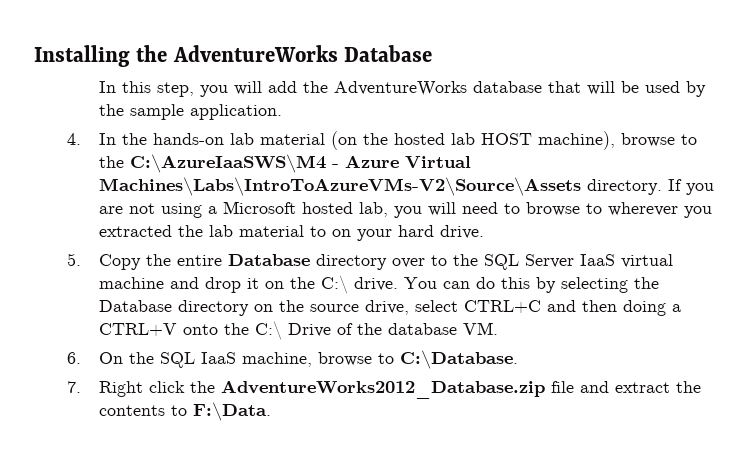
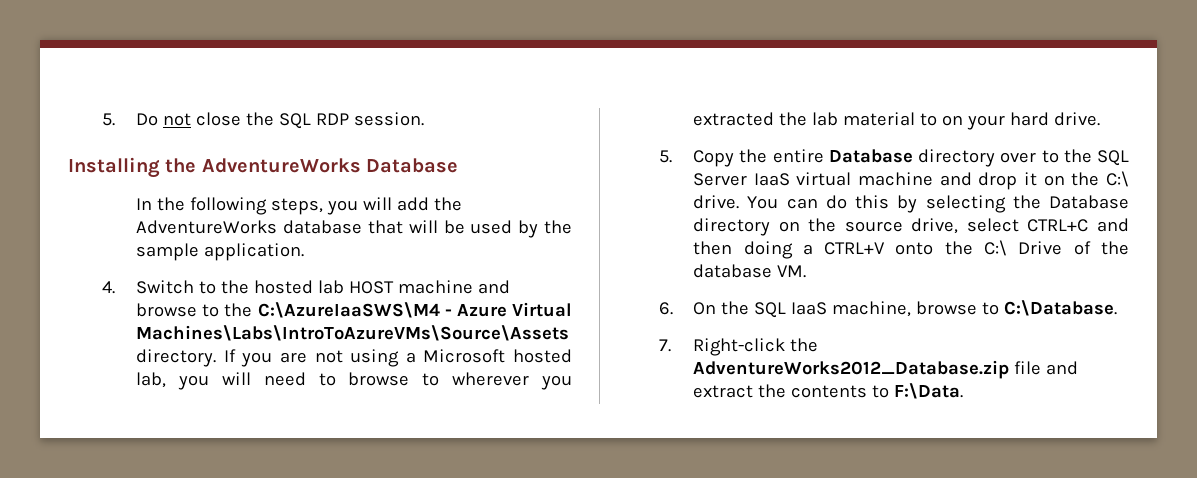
+ 5. Do not close the SQL RDP session.
- In this step, you will add the AdventureWorks database that will be used by the sample application.
+ In the following steps, you will add the AdventureWorks database that will be used by the sample application.
- 4. In the hands-on lab material (on the hosted lab HOST machine), browse to the C:\AzureIaaSWS\M4 - Azure Virtual Machines\Labs\IntroToAzureVMs-V2\Source\Assets directory.
+ 4. Switch to the hosted lab HOST machine and browse to the C:\AzureIaaSWS\M4 - Azure Virtual Machines\Labs\IntroToAzureVMs\Source\Assets directory.
- 7. Right click the AdventureWorks2012_Database.zip file and extract the contents to F:\Data.
+ 7. Right-click the AdventureWorks2012_Database.zip file and extract the contents to F:\Data.

